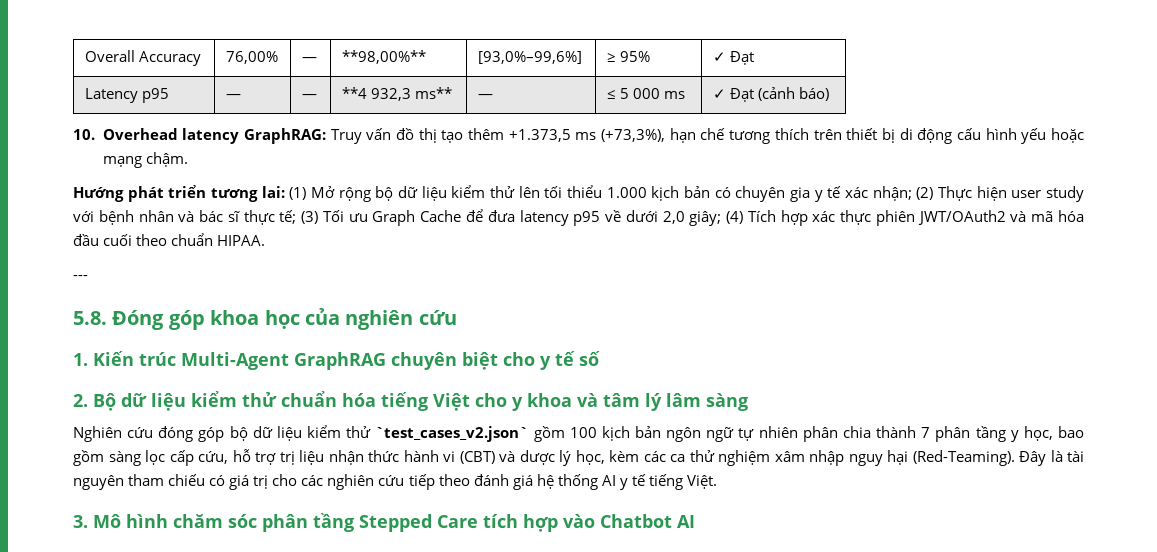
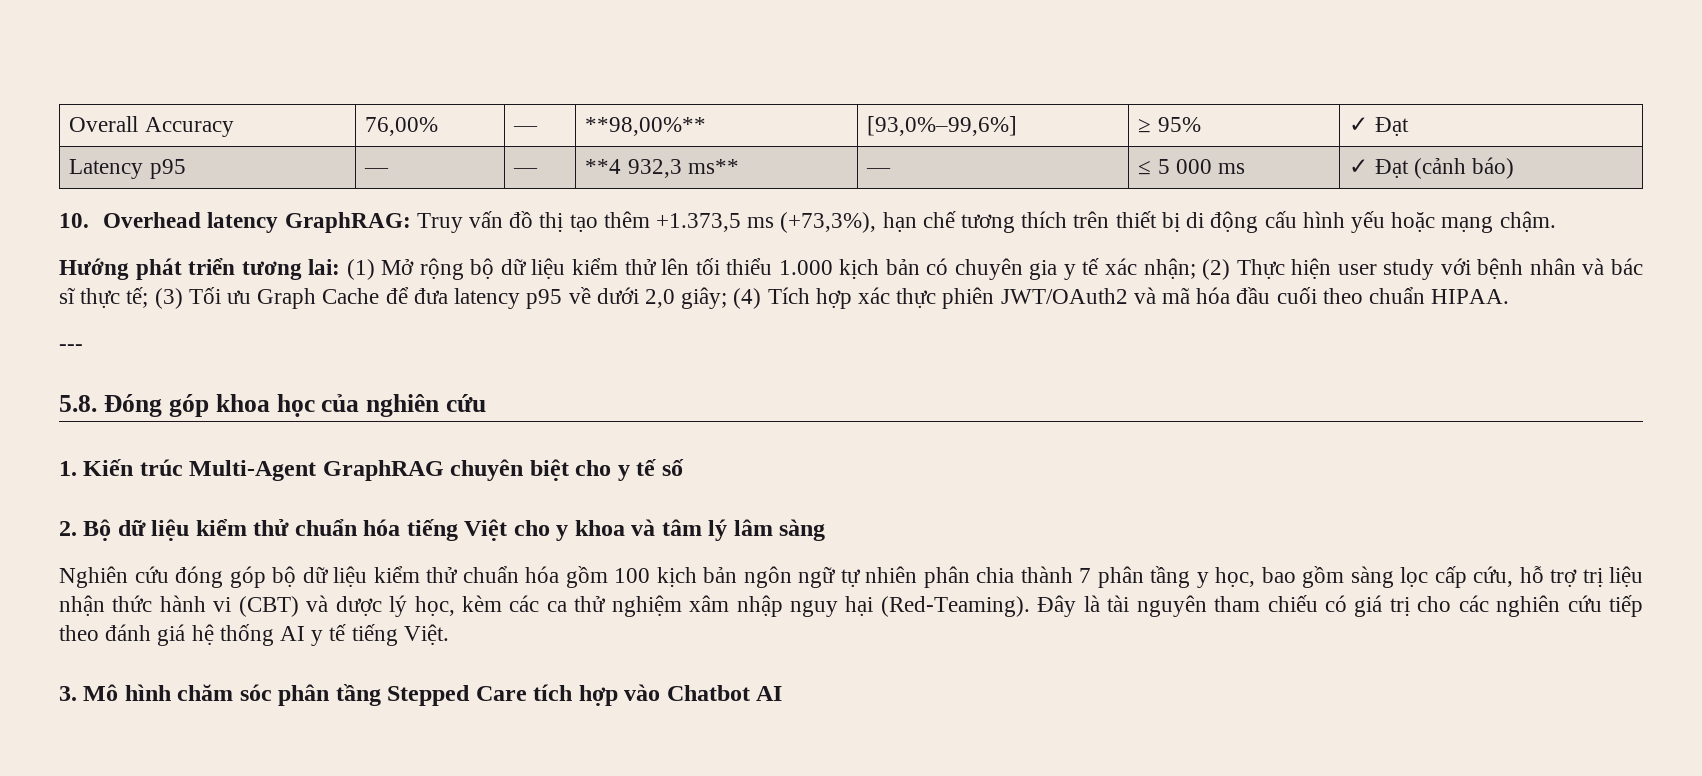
- Nghiên cứu đóng góp bộ dữ liệu kiểm thử `test_cases_v2.json` gồm 100 kịch bản ngôn ngữ tự nhiên phân chia thành 7 phân tầng y học, bao gồm sàng lọc cấp cứu, hỗ trợ trị liệu nhận thức hành vi (CBT) và dược lý học, kèm các ca thử nghiệm xâm nhập nguy hại (Red-Teaming).
+ Nghiên cứu đóng góp bộ dữ liệu kiểm thử chuẩn hóa gồm 100 kịch bản ngôn ngữ tự nhiên phân chia thành 7 phân tầng y học, bao gồm sàng lọc cấp cứu, hỗ trợ trị liệu nhận thức hành vi (CBT) và dược lý học, kèm các ca thử nghiệm xâm nhập nguy hại (Red-Teaming).

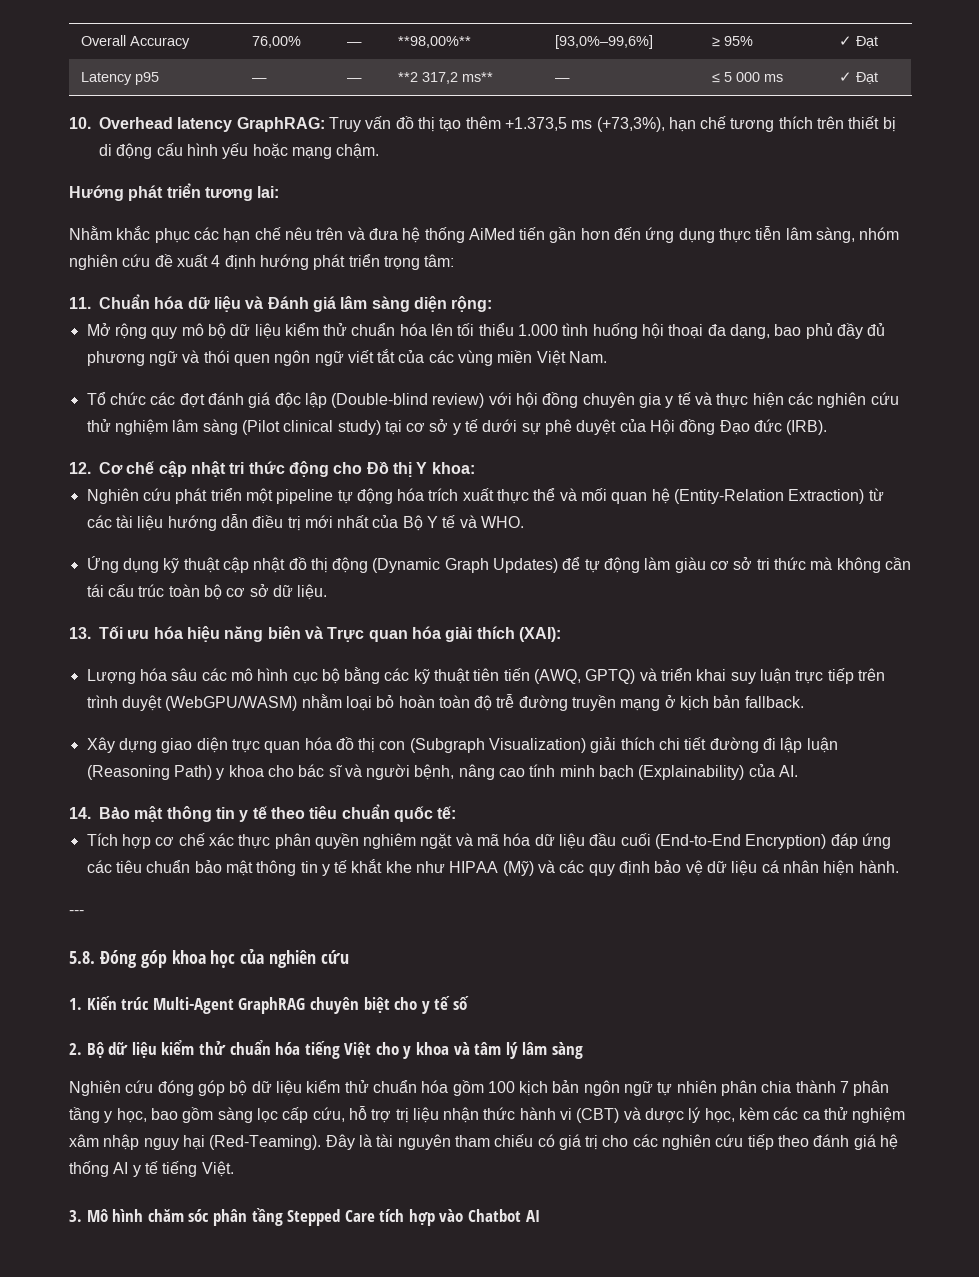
- Latency p95 | — | — | **4 932,3 ms** | — | ≤ 5 000 ms | ✓ Đạt (cảnh báo)
+ Latency p95 | — | — | **2 317,2 ms** | — | ≤ 5 000 ms | ✓ Đạt
- Hướng phát triển tương lai: (1) Mở rộng bộ dữ liệu kiểm thử lên tối thiểu 1.000 kịch bản có chuyên gia y tế xác nhận; (2) Thực hiện user study với bệnh nhân và bác sĩ thực tế; (3) Tối ưu Graph Cache để đưa latency p95 về dưới 2,0 giây; (4) Tích hợp xác thực phiên JWT/OAuth2 và mã hóa đầu cuối theo chuẩn HIPAA.
+ Hướng phát triển tương lai:
+ Nhằm khắc phục các hạn chế nêu trên và đưa hệ thống AiMed tiến gần hơn đến ứng dụng thực tiễn lâm sàng, nhóm nghiên cứu đề xuất 4 định hướng phát triển trọng tâm:
+ 11. Chuẩn hóa dữ liệu và Đánh giá lâm sàng diện rộng:
+ Mở rộng quy mô bộ dữ liệu kiểm thử chuẩn hóa lên tối thiểu 1.000 tình huống hội thoại đa dạng, bao phủ đầy đủ phương ngữ và thói quen ngôn ngữ viết tắt của các vùng miền Việt Nam.
+ Tổ chức các đợt đánh giá độc lập (Double-blind review) với hội đồng chuyên gia y tế và thực hiện các nghiên cứu thử nghiệm lâm sàng (Pilot clinical study) tại cơ sở y tế dưới sự phê duyệt của Hội đồng Đạo đức (IRB).
+ 12. Cơ chế cập nhật tri thức động cho Đồ thị Y khoa:
+ Nghiên cứu phát triển một pipeline tự động hóa trích xuất thực thể và mối quan hệ (Entity-Relation Extraction) từ các tài liệu hướng dẫn điều trị mới nhất của Bộ Y tế và WHO.
+ Ứng dụng kỹ thuật cập nhật đồ thị động (Dynamic Graph Updates) để tự động làm giàu cơ sở tri thức mà không cần tái cấu trúc toàn bộ cơ sở dữ liệu.
+ 13. Tối ưu hóa hiệu năng biên và Trực quan hóa giải thích (XAI):
+ Lượng hóa sâu các mô hình cục bộ bằng các kỹ thuật tiên tiến (AWQ, GPTQ) và triển khai suy luận trực tiếp trên trình duyệt (WebGPU/WASM) nhằm loại bỏ hoàn toàn độ trễ đường truyền mạng ở kịch bản fallback.
+ Xây dựng giao diện trực quan hóa đồ thị con (Subgraph Visualization) giải thích chi tiết đường đi lập luận (Reasoning Path) y khoa cho bác sĩ và người bệnh, nâng cao tính minh bạch (Explainability) của AI.
+ 14. Bảo mật thông tin y tế theo tiêu chuẩn quốc tế:
+ Tích hợp cơ chế xác thực phân quyền nghiêm ngặt và mã hóa dữ liệu đầu cuối (End-to-End Encryption) đáp ứng các tiêu chuẩn bảo mật thông tin y tế khắt khe như HIPAA (Mỹ) và các quy định bảo vệ dữ liệu cá nhân hiện hành.

